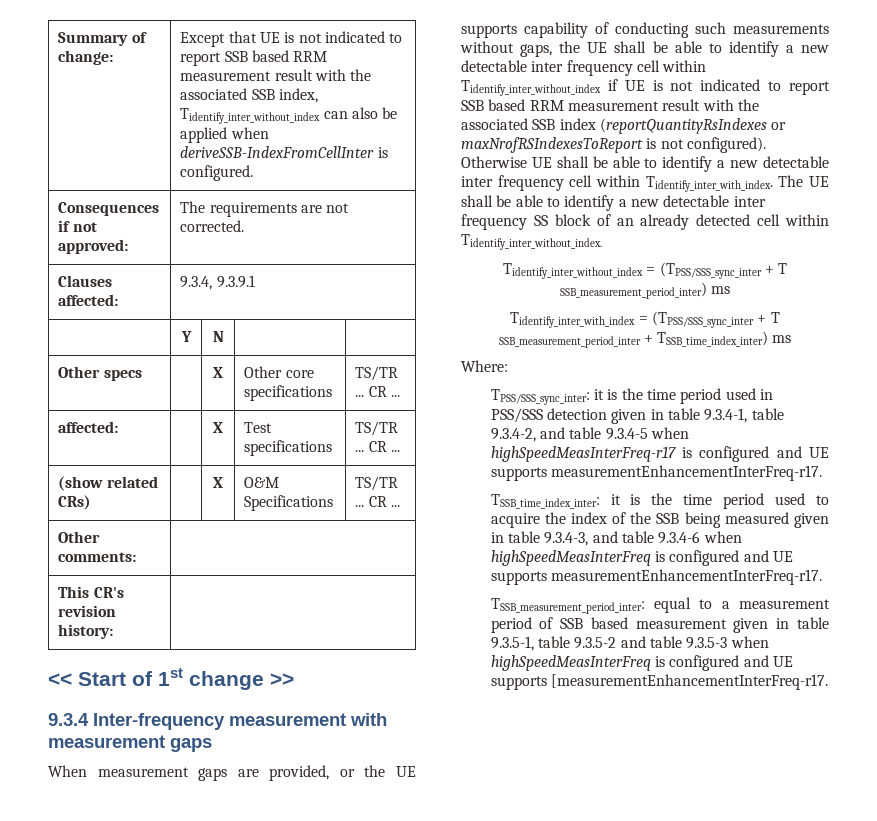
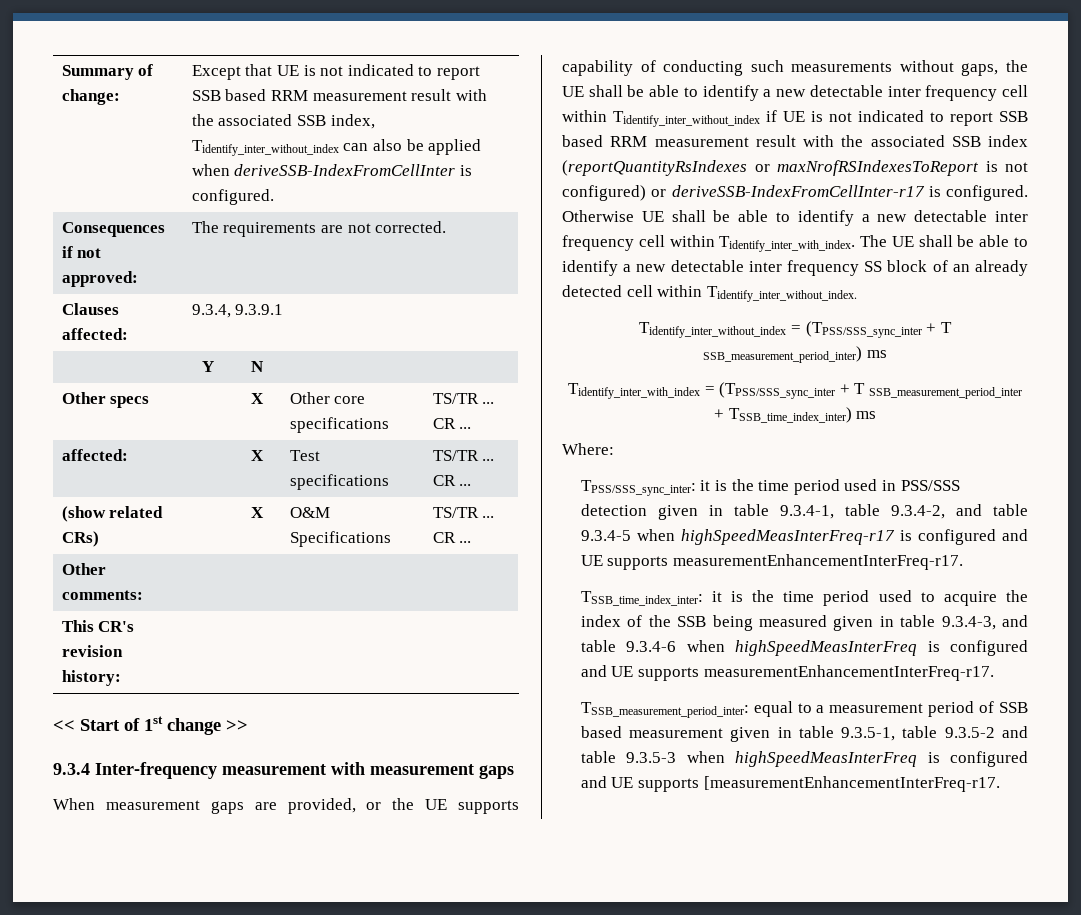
- When measurement gaps are provided, or the UE supports capability of conducting such measurements without gaps, the UE shall be able to identify a new detectable inter frequency cell within Tidentify_inter_without_index if UE is not indicated to report SSB based RRM measurement result with the associated SSB index (reportQuantityRsIndexes or maxNrofRSIndexesToReport is not configured).
+ When measurement gaps are provided, or the UE supports capability of conducting such measurements without gaps, the UE shall be able to identify a new detectable inter frequency cell within Tidentify_inter_without_index if UE is not indicated to report SSB based RRM measurement result with the associated SSB index (reportQuantityRsIndexes or maxNrofRSIndexesToReport is not configured) or deriveSSB-IndexFromCellInter-r17 is configured.

